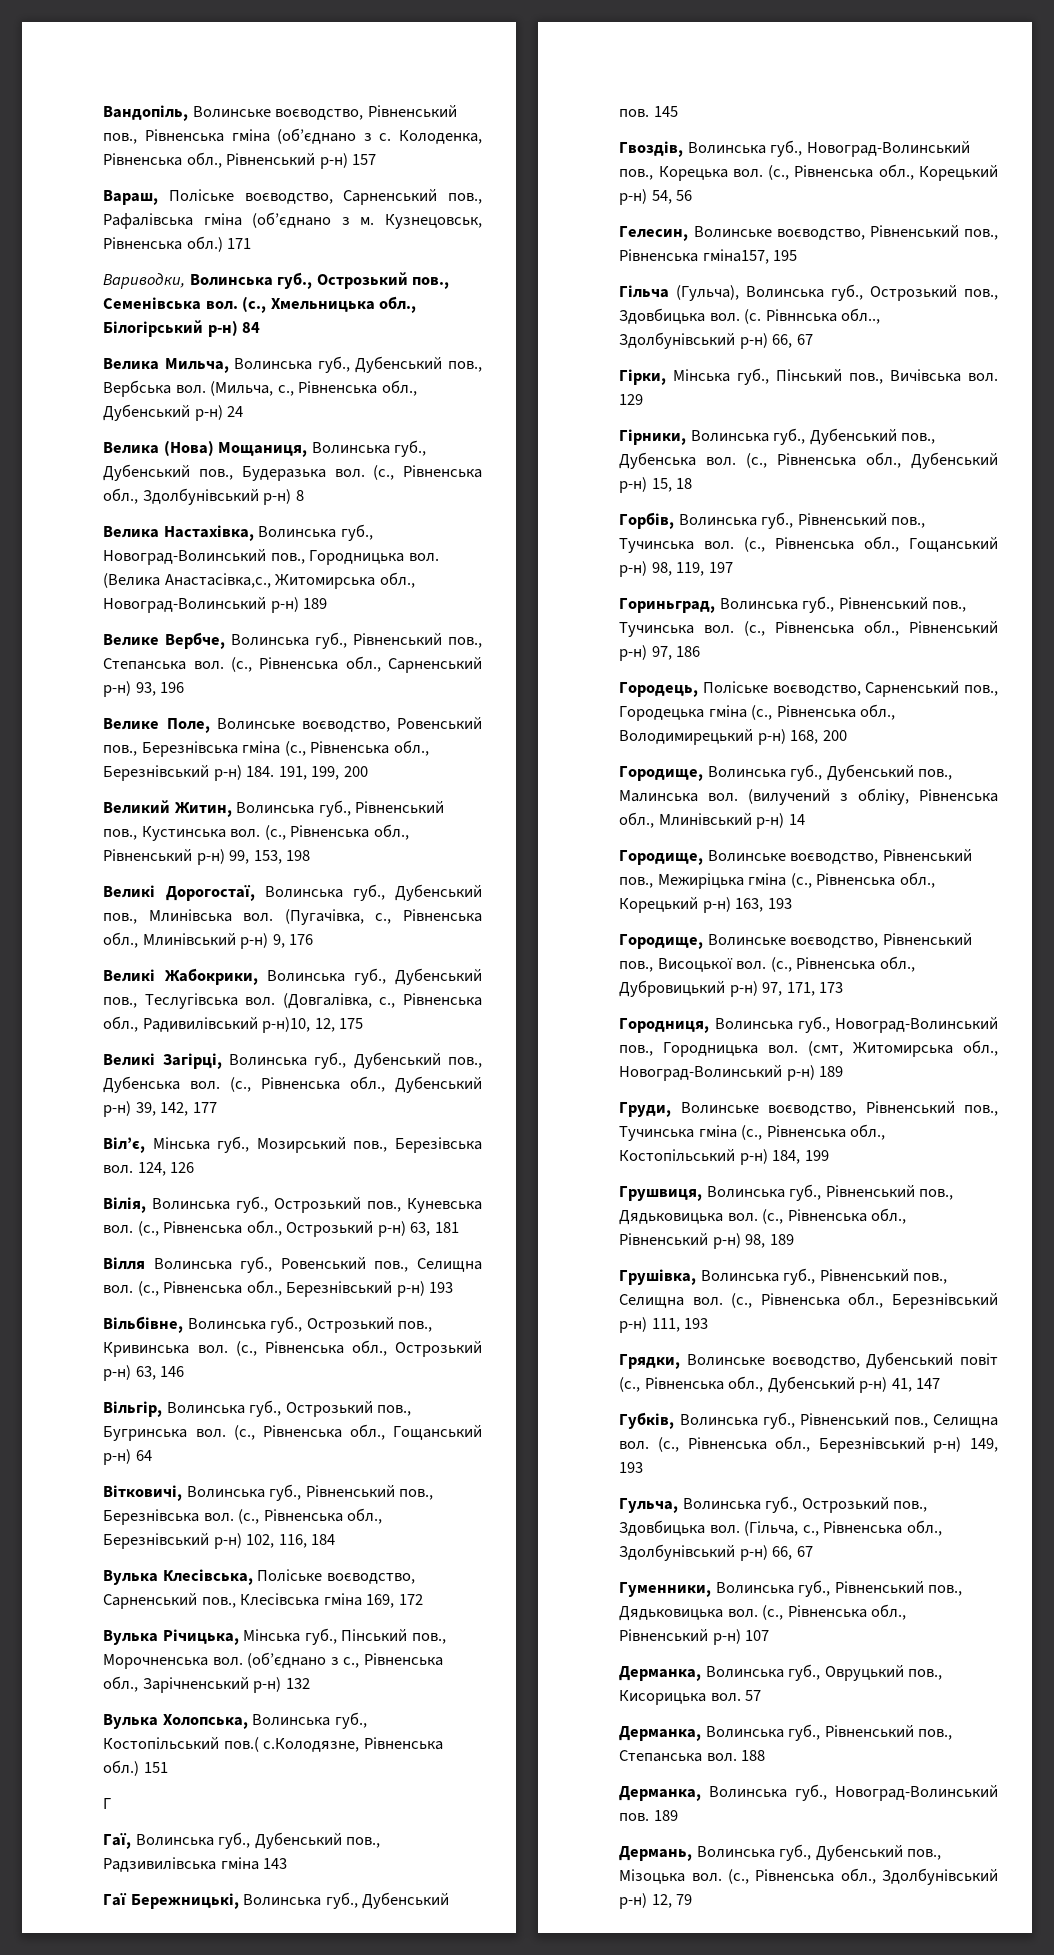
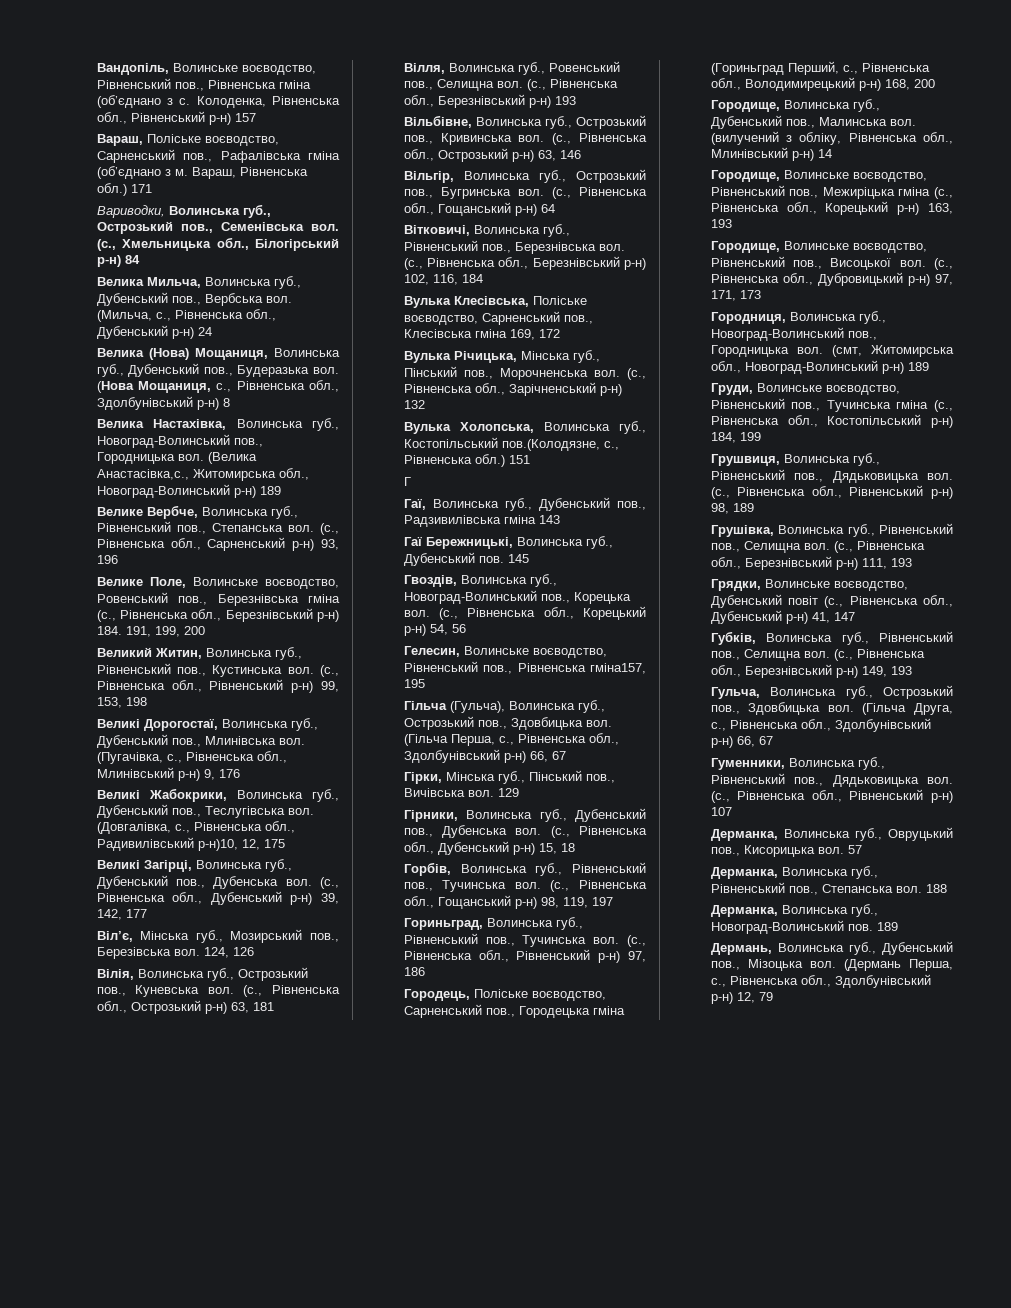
- Кузнецовськ, Рівненська обл.)
+ Вараш, Рівненська обл.)
- (с., Рівненська обл., Здолбунівський р-н) 8
+ (Нова Мощаниця, с., Рівненська обл., Здолбунівський р-н) 8
- Вілля Волинська губ., Ровенський пов., Селищна вол.
+ Вілля, Волинська губ., Ровенський пов., Селищна вол.
- (об’єднано з с., Рівненська обл., Зарічненський р-н) 132
+ (с., Рівненська обл., Зарічненський р-н) 132
- Вулька Холопська, Волинська губ., Костопільський пов.( с.Колодязне, Рівненська обл.)
+ Вулька Холопська, Волинська губ., Костопільський пов.(Колодязне, с., Рівненська обл.)
- (с. Рівннська обл.., Здолбунівський р-н) 66, 67
+ (Гільча Перша, с., Рівненська обл., Здолбунівський р-н) 66, 67
- Городець, Поліське воєводство, Сарненський пов., Городецька гміна (с., Рівненська обл., Володимирецький р-н) 168, 200
+ Городець, Поліське воєводство, Сарненський пов., Городецька гміна (Гориньград Перший, с., Рівненська обл., Володимирецький р-н) 168, 200
- (Гільча, с., Рівненська обл., Здолбунівський р-н) 66, 67
+ (Гільча Друга, с., Рівненська обл., Здолбунівський р-н) 66, 67
- (с., Рівненська обл., Здолбунівський р-н) 12, 79
+ (Дермань Перша, с., Рівненська обл., Здолбунівський р-н) 12, 79

